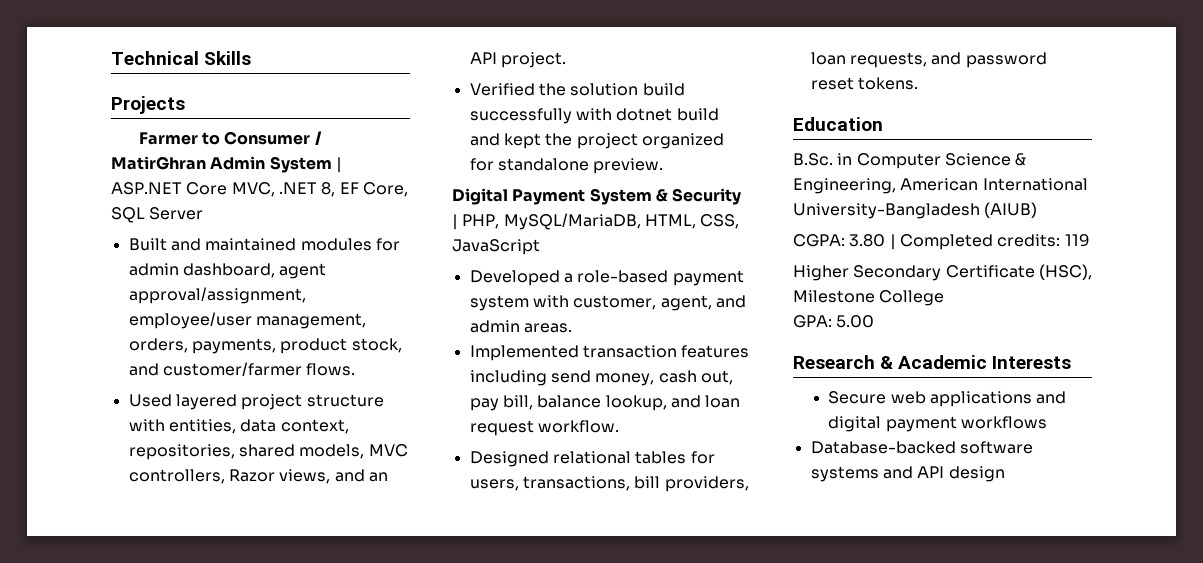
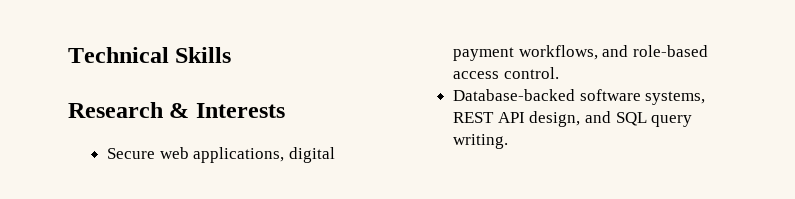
- Projects
- Farmer to Consumer / MatirGhran Admin System | ASP.NET Core MVC, .NET 8, EF Core, SQL Server
- Built and maintained modules for admin dashboard, agent approval/assignment, employee/user management, orders, payments, product stock, and customer/farmer flows.
- Used layered project structure with entities, data context, repositories, shared models, MVC controllers, Razor views, and an API project.
- Verified the solution build successfully with dotnet build and kept the project organized for standalone preview.
- Digital Payment System & Security | PHP, MySQL/MariaDB, HTML, CSS, JavaScript
- Developed a role-based payment system with customer, agent, and admin areas.
- Implemented transaction features including send money, cash out, pay bill, balance lookup, and loan request workflow.
- Designed relational tables for users, transactions, bill providers, loan requests, and password reset tokens.
- Education
- B.Sc. in Computer Science & Engineering, American International University-Bangladesh (AIUB)
- CGPA: 3.80 | Completed credits: 119
- Higher Secondary Certificate (HSC), Milestone College
- GPA: 5.00
- Research & Academic Interests
+ Research & Interests
- Secure web applications and digital payment workflows
- Database-backed software systems and API design
+ Secure web applications, digital payment workflows, and role-based access control.
+ Database-backed software systems, REST API design, and SQL query writing.

